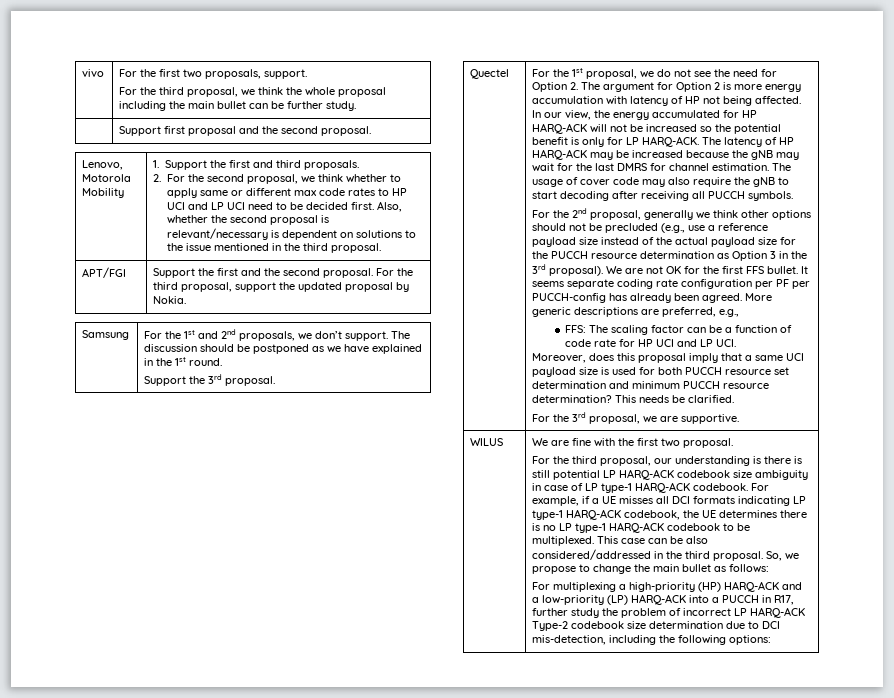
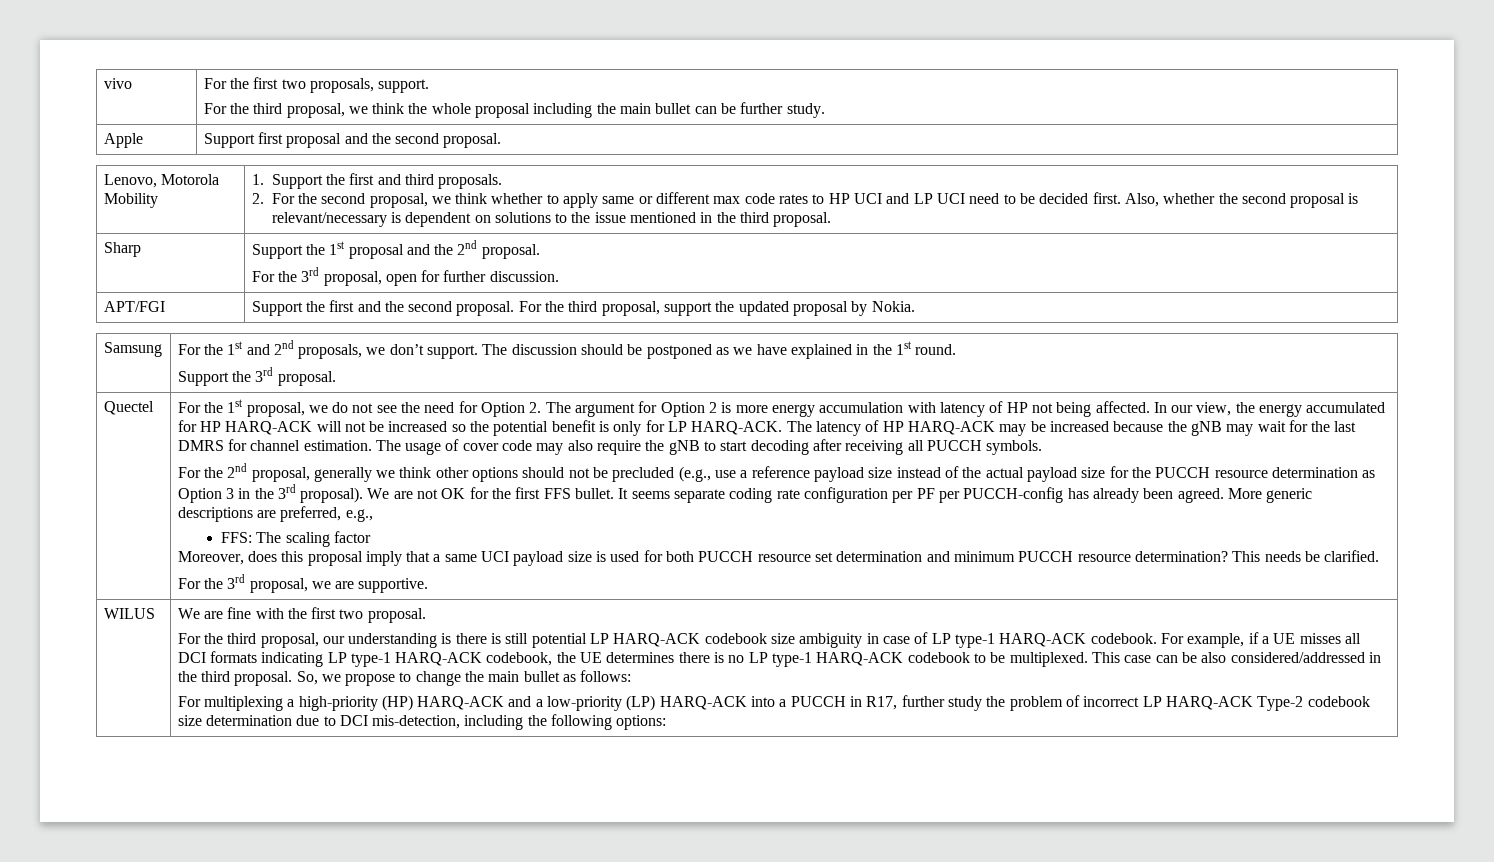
- | Support first proposal and the second proposal.
+ Apple | Support first proposal and the second proposal.
+ Sharp | Support the 1st proposal and the 2nd proposal.
+ For the 3rd proposal, open for further discussion.
- FFS: The scaling factor can be a function of code rate for HP UCI and LP UCI.
+ FFS: The scaling factor

